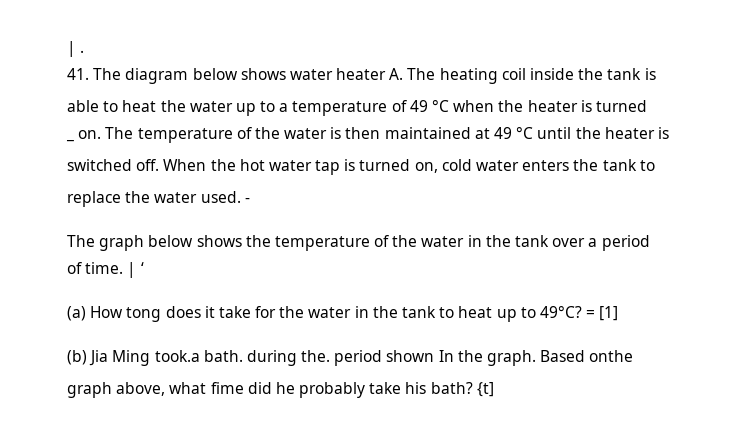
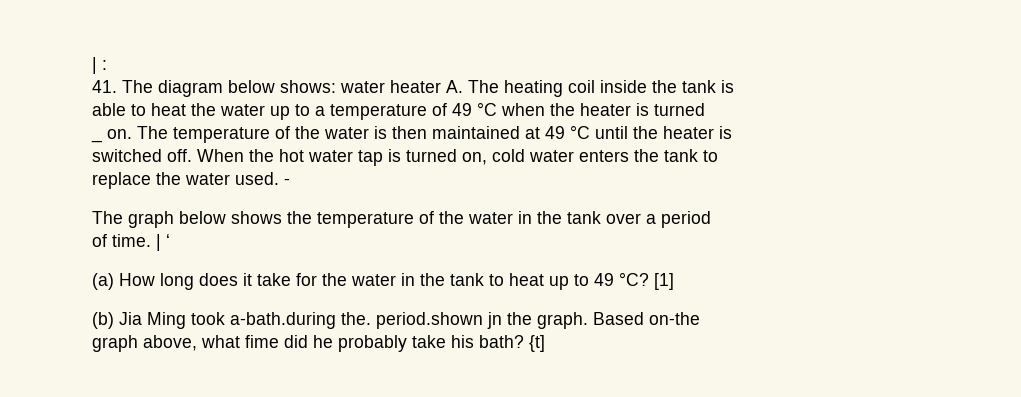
- | .
+ | :
- 41. The diagram below shows water heater A. The heating coil inside the tank is
+ 41. The diagram below shows: water heater A. The heating coil inside the tank is
- (a) How tong does it take for the water in the tank to heat up to 49°C? = [1]
+ (a) How long does it take for the water in the tank to heat up to 49 °C? [1]
- (b) Jia Ming took.a bath. during the. period shown In the graph.
+ (b) Jia Ming took a-bath.during the. period.shown jn the graph.
- Based onthe
+ Based on-the

